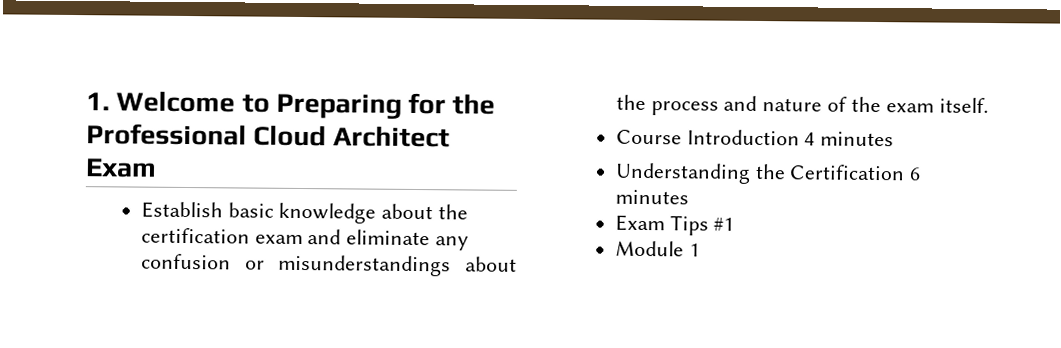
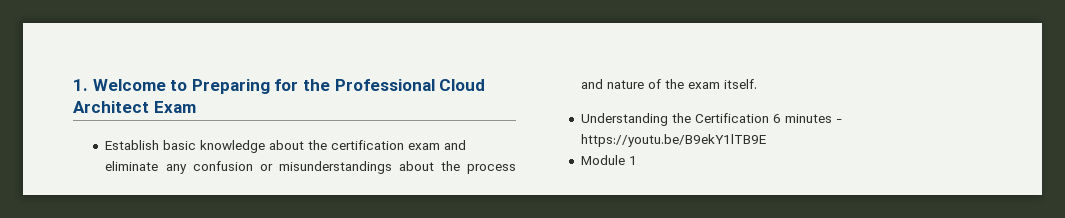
- Course Introduction 4 minutes
- Understanding the Certification 6 minutes
- Exam Tips #1
+ Understanding the Certification 6 minutes - https://youtu.be/B9ekY1lTB9E

